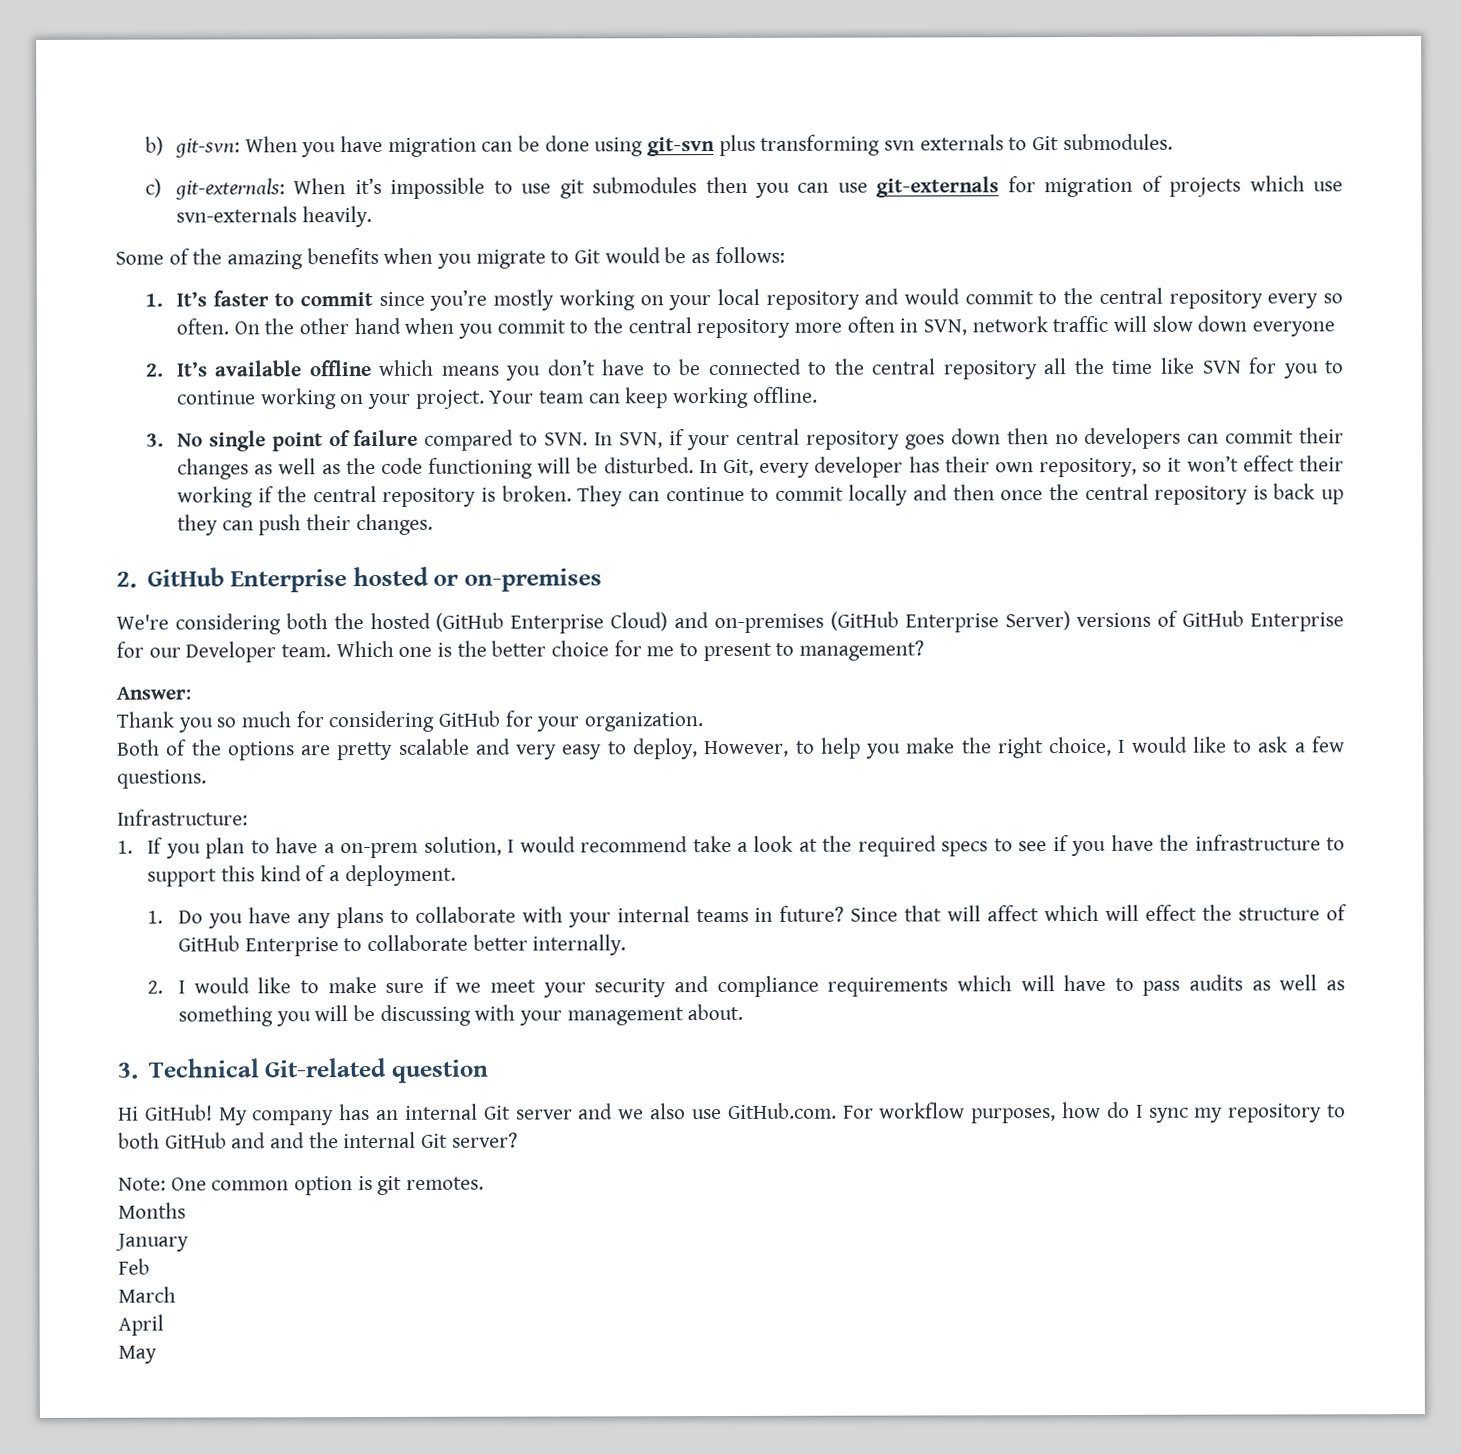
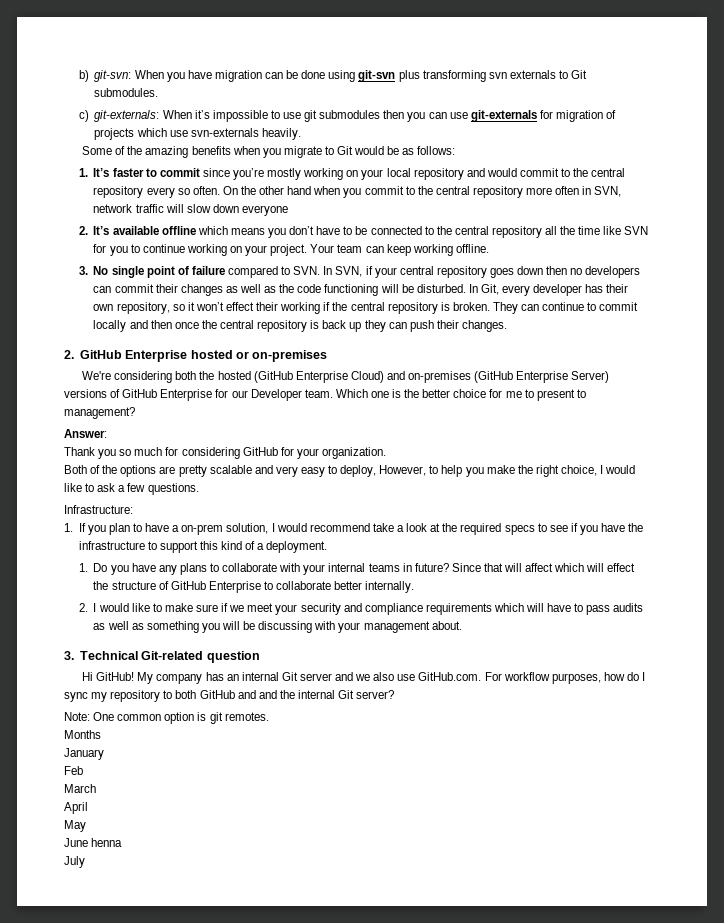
+ June henna
+ July

